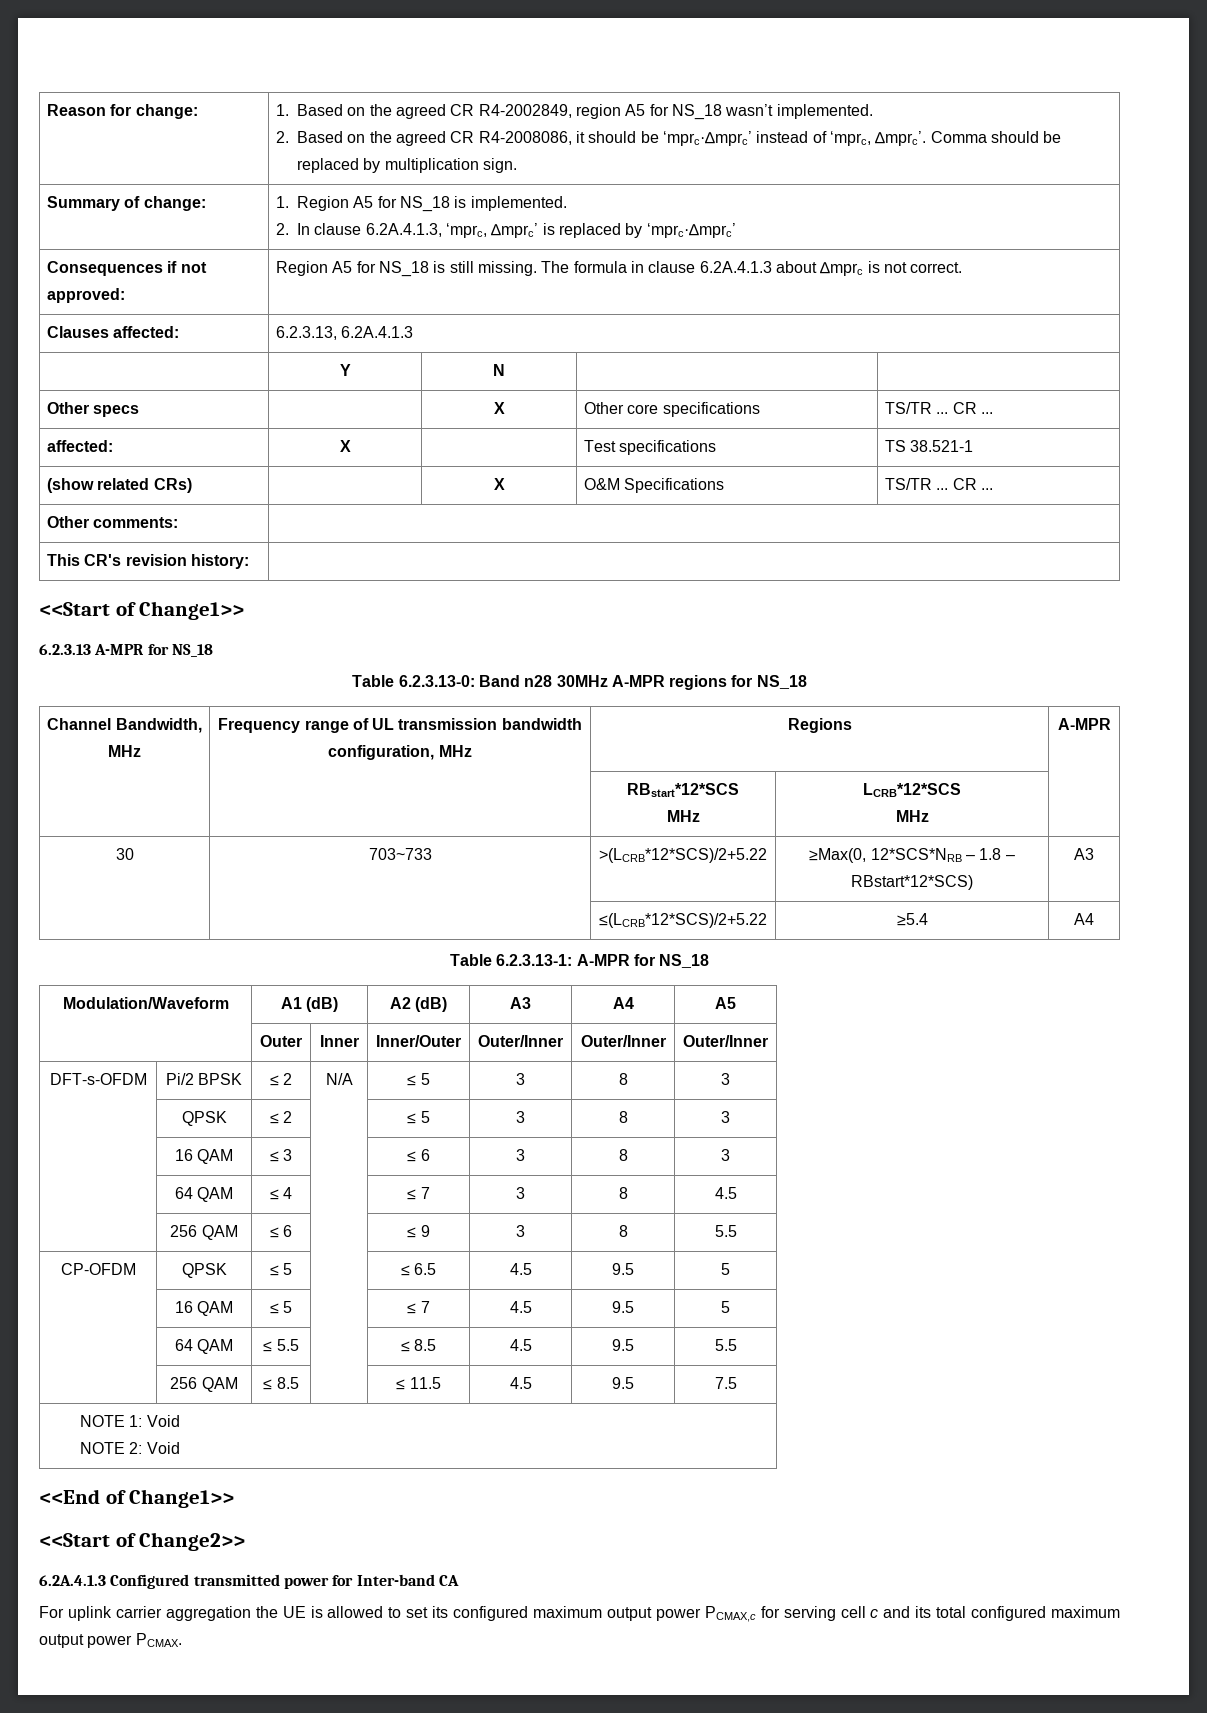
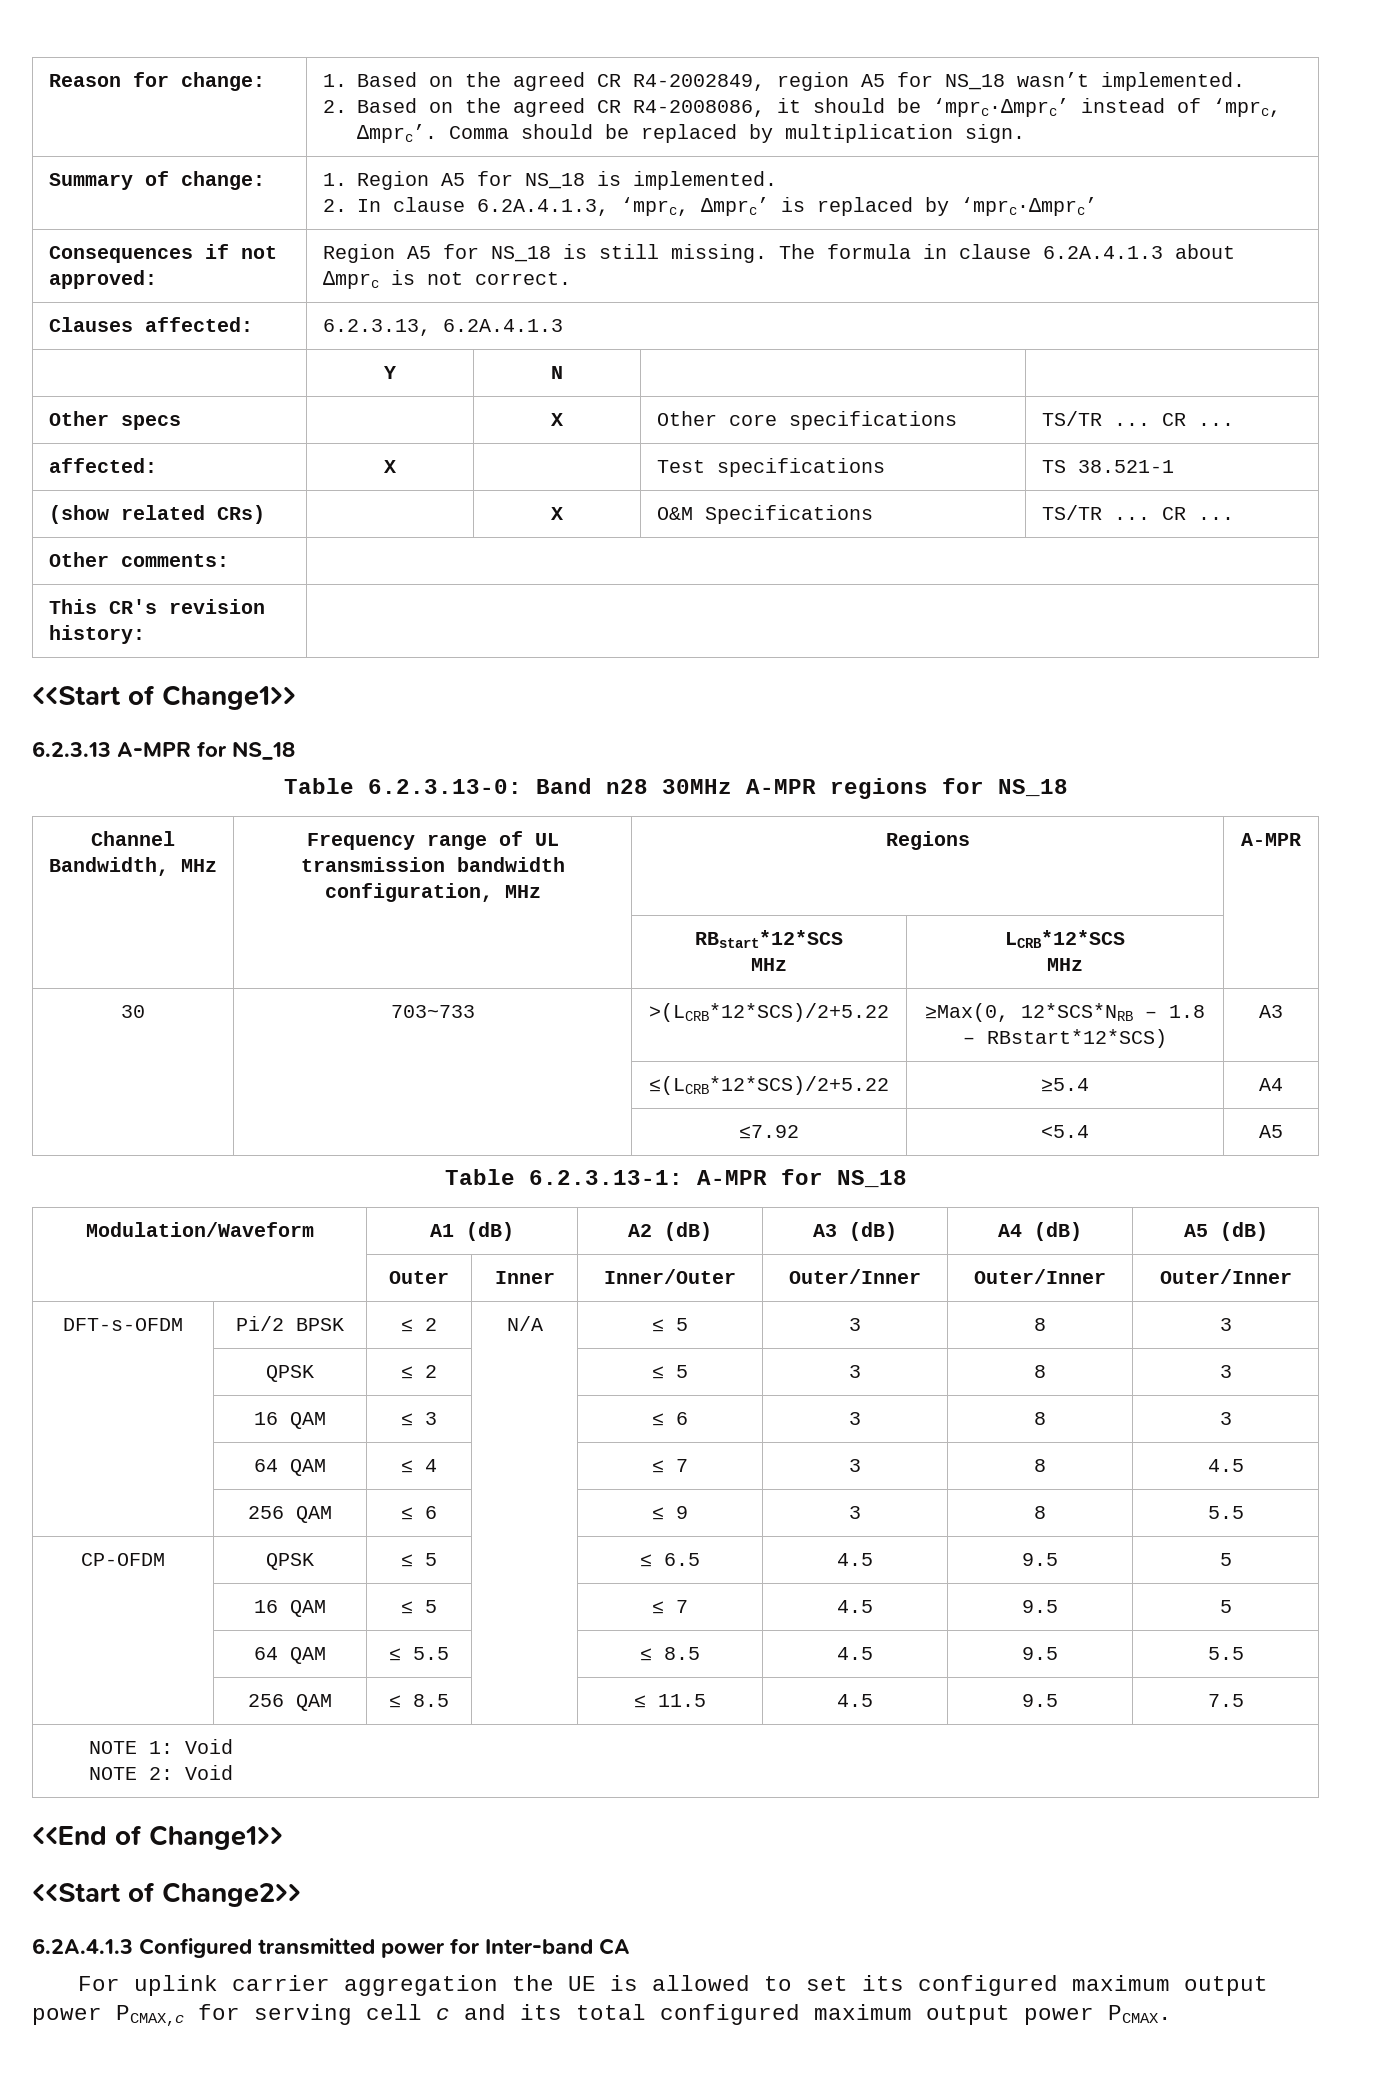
+ | | ≤7.92 | <5.4 | A5
- Modulation/Waveform | A1 (dB) | A2 (dB) | A3 | A4 | A5
+ Modulation/Waveform | A1 (dB) | A2 (dB) | A3 (dB) | A4 (dB) | A5 (dB)

